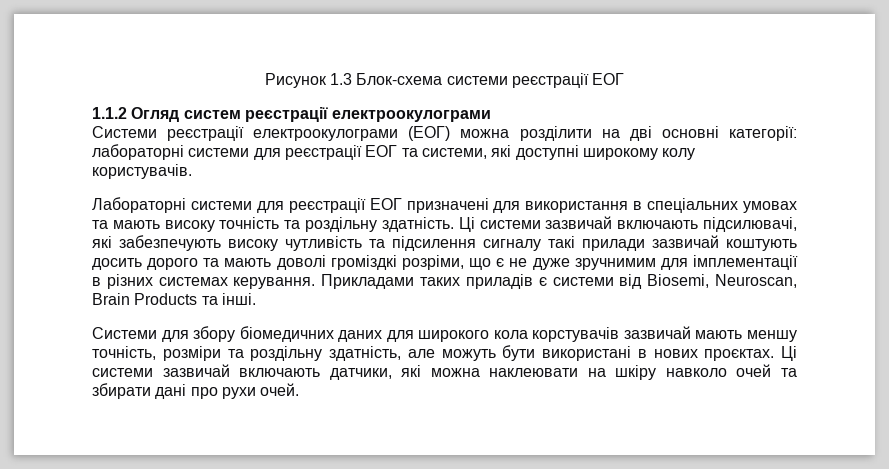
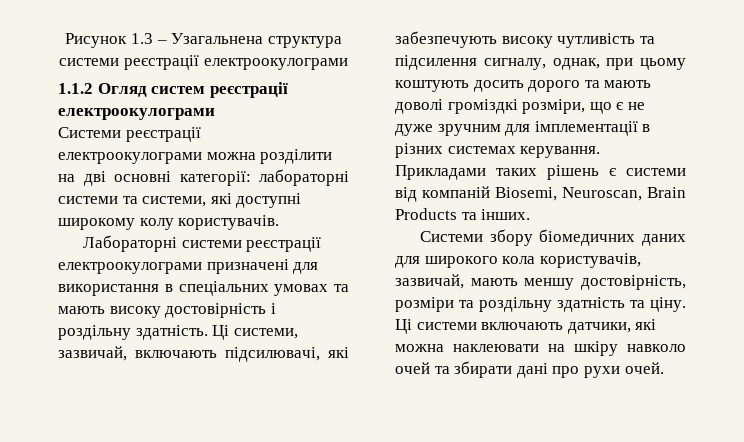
- Рисунок 1.3 Блок-схема системи реєстрації ЕОГ
+ Рисунок 1.3 – Узагальнена структура системи реєстрації електроокулограми
- Системи реєстрації електроокулограми (ЕОГ) можна розділити на дві основні категорії: лабораторні системи для реєстрації ЕОГ та системи, які доступні широкому колу користувачів.
+ Системи реєстрації електроокулограми можна розділити на дві основні категорії: лабораторні системи та системи, які доступні широкому колу користувачів.
- Лабораторні системи для реєстрації ЕОГ призначені для використання в спеціальних умовах та мають високу точність та роздільну здатність.
+ Лабораторні системи реєстрації електроокулограми призначені для використання в спеціальних умовах та мають високу достовірність і роздільну здатність.
- Ці системи зазвичай включають підсилювачі, які забезпечують високу чутливість та підсилення сигналу такі прилади зазвичай коштують досить дорого та мають доволі громіздкі розріми, що є не дуже зручнимим для імплементації в різних системах керування.
+ Ці системи, зазвичай, включають підсилювачі, які забезпечують високу чутливість та підсилення сигналу, однак, при цьому коштують досить дорого та мають доволі громіздкі розміри, що є не дуже зручним для імплементації в різних системах керування.
- Прикладами таких приладів є системи від Biosemi, Neuroscan, Brain Products та інші.
- Системи для збору біомедичних даних для широкого кола корстувачів зазвичай мають меншу точність, розміри та роздільну здатність, але можуть бути використані в нових проєктах. Ці системи зазвичай включають датчики, які можна наклеювати на шкіру навколо очей та збирати дані про рухи очей.
+ Прикладами таких рішень є системи від компаній Biosemi, Neuroscan, Brain Products та інших.
+ Системи збору біомедичних даних для широкого кола користувачів, зазвичай, мають меншу достовірність, розміри та роздільну здатність та ціну. Ці системи включають датчики, які можна наклеювати на шкіру навколо очей та збирати дані про рухи очей.

